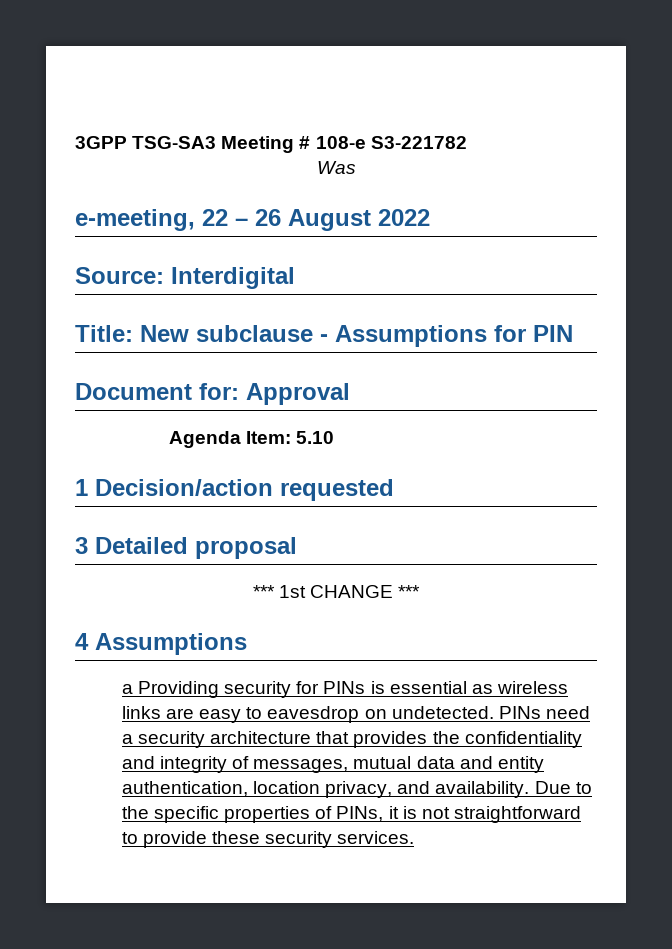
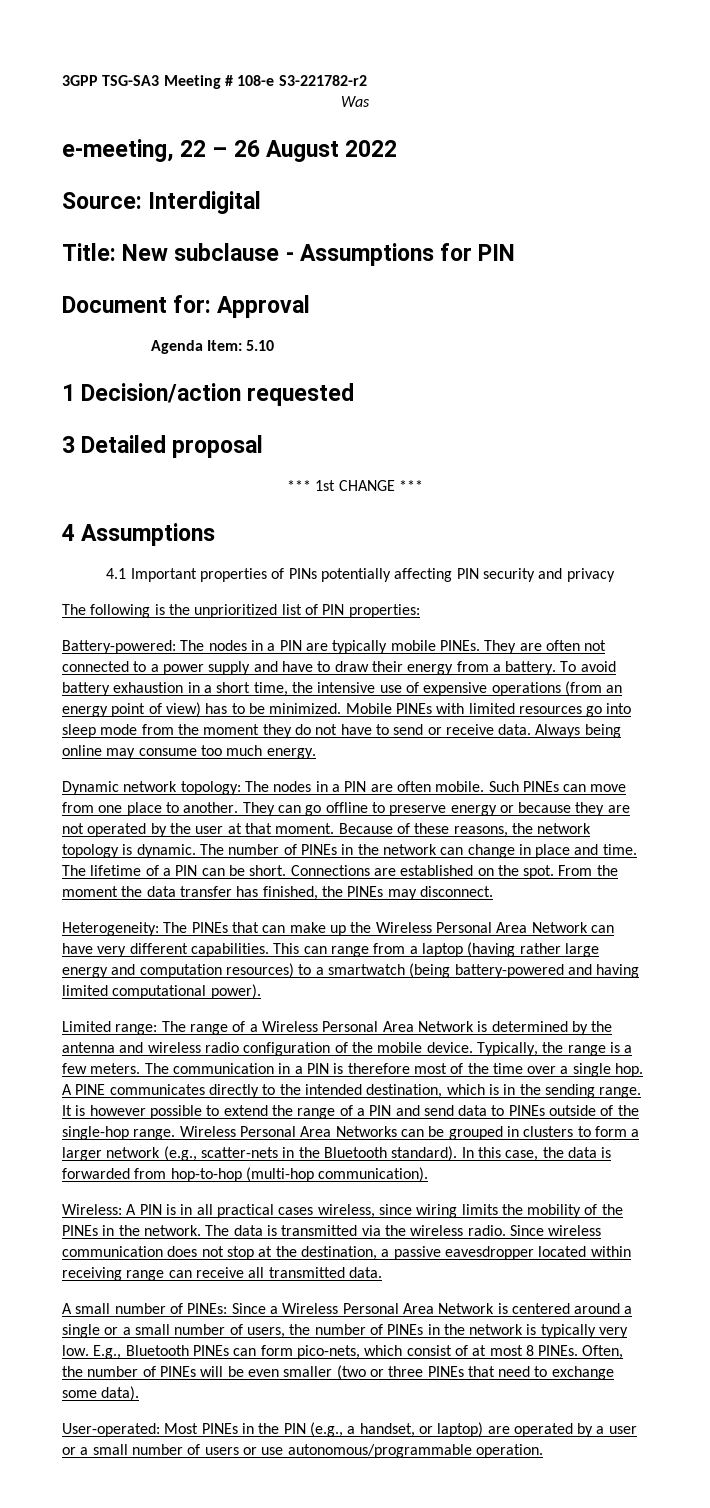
- 3GPP TSG-SA3 Meeting # 108-e S3-221782
+ 3GPP TSG-SA3 Meeting # 108-e S3-221782-r2
- a Providing security for PINs is essential as wireless links are easy to eavesdrop on undetected. PINs need a security architecture that provides the confidentiality and integrity of messages, mutual data and entity authentication, location privacy, and availability. Due to the specific properties of PINs, it is not straightforward to provide these security services.
+ 4.1 Important properties of PINs potentially affecting PIN security and privacy
+ The following is the unprioritized list of PIN properties:
+ Battery-powered: The nodes in a PIN are typically mobile PINEs. They are often not connected to a power supply and have to draw their energy from a battery. To avoid battery exhaustion in a short time, the intensive use of expensive operations (from an energy point of view) has to be minimized. Mobile PINEs with limited resources go into sleep mode from the moment they do not have to send or receive data. Always being online may consume too much energy.
+ Dynamic network topology: The nodes in a PIN are often mobile. Such PINEs can move from one place to another. They can go offline to preserve energy or because they are not operated by the user at that moment. Because of these reasons, the network topology is dynamic. The number of PINEs in the network can change in place and time. The lifetime of a PIN can be short. Connections are established on the spot. From the moment the data transfer has finished, the PINEs may disconnect.
+ Heterogeneity: The PINEs that can make up the Wireless Personal Area Network can have very different capabilities. This can range from a laptop (having rather large energy and computation resources) to a smartwatch (being battery-powered and having limited computational power).
+ Limited range: The range of a Wireless Personal Area Network is determined by the antenna and wireless radio configuration of the mobile device. Typically, the range is a few meters. The communication in a PIN is therefore most of the time over a single hop. A PINE communicates directly to the intended destination, which is in the sending range. It is however possible to extend the range of a PIN and send data to PINEs outside of the single-hop range. Wireless Personal Area Networks can be grouped in clusters to form a larger network (e.g., scatter-nets in the Bluetooth standard). In this case, the data is forwarded from hop-to-hop (multi-hop communication).
+ Wireless: A PIN is in all practical cases wireless, since wiring limits the mobility of the PINEs in the network. The data is transmitted via the wireless radio. Since wireless communication does not stop at the destination, a passive eavesdropper located within receiving range can receive all transmitted data.
+ A small number of PINEs: Since a Wireless Personal Area Network is centered around a single or a small number of users, the number of PINEs in the network is typically very low. E.g., Bluetooth PINEs can form pico-nets, which consist of at most 8 PINEs. Often, the number of PINEs will be even smaller (two or three PINEs that need to exchange some data).
+ User-operated: Most PINEs in the PIN (e.g., a handset, or laptop) are operated by a user or a small number of users or use autonomous/programmable operation.

